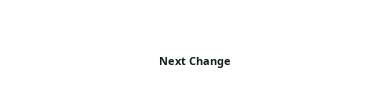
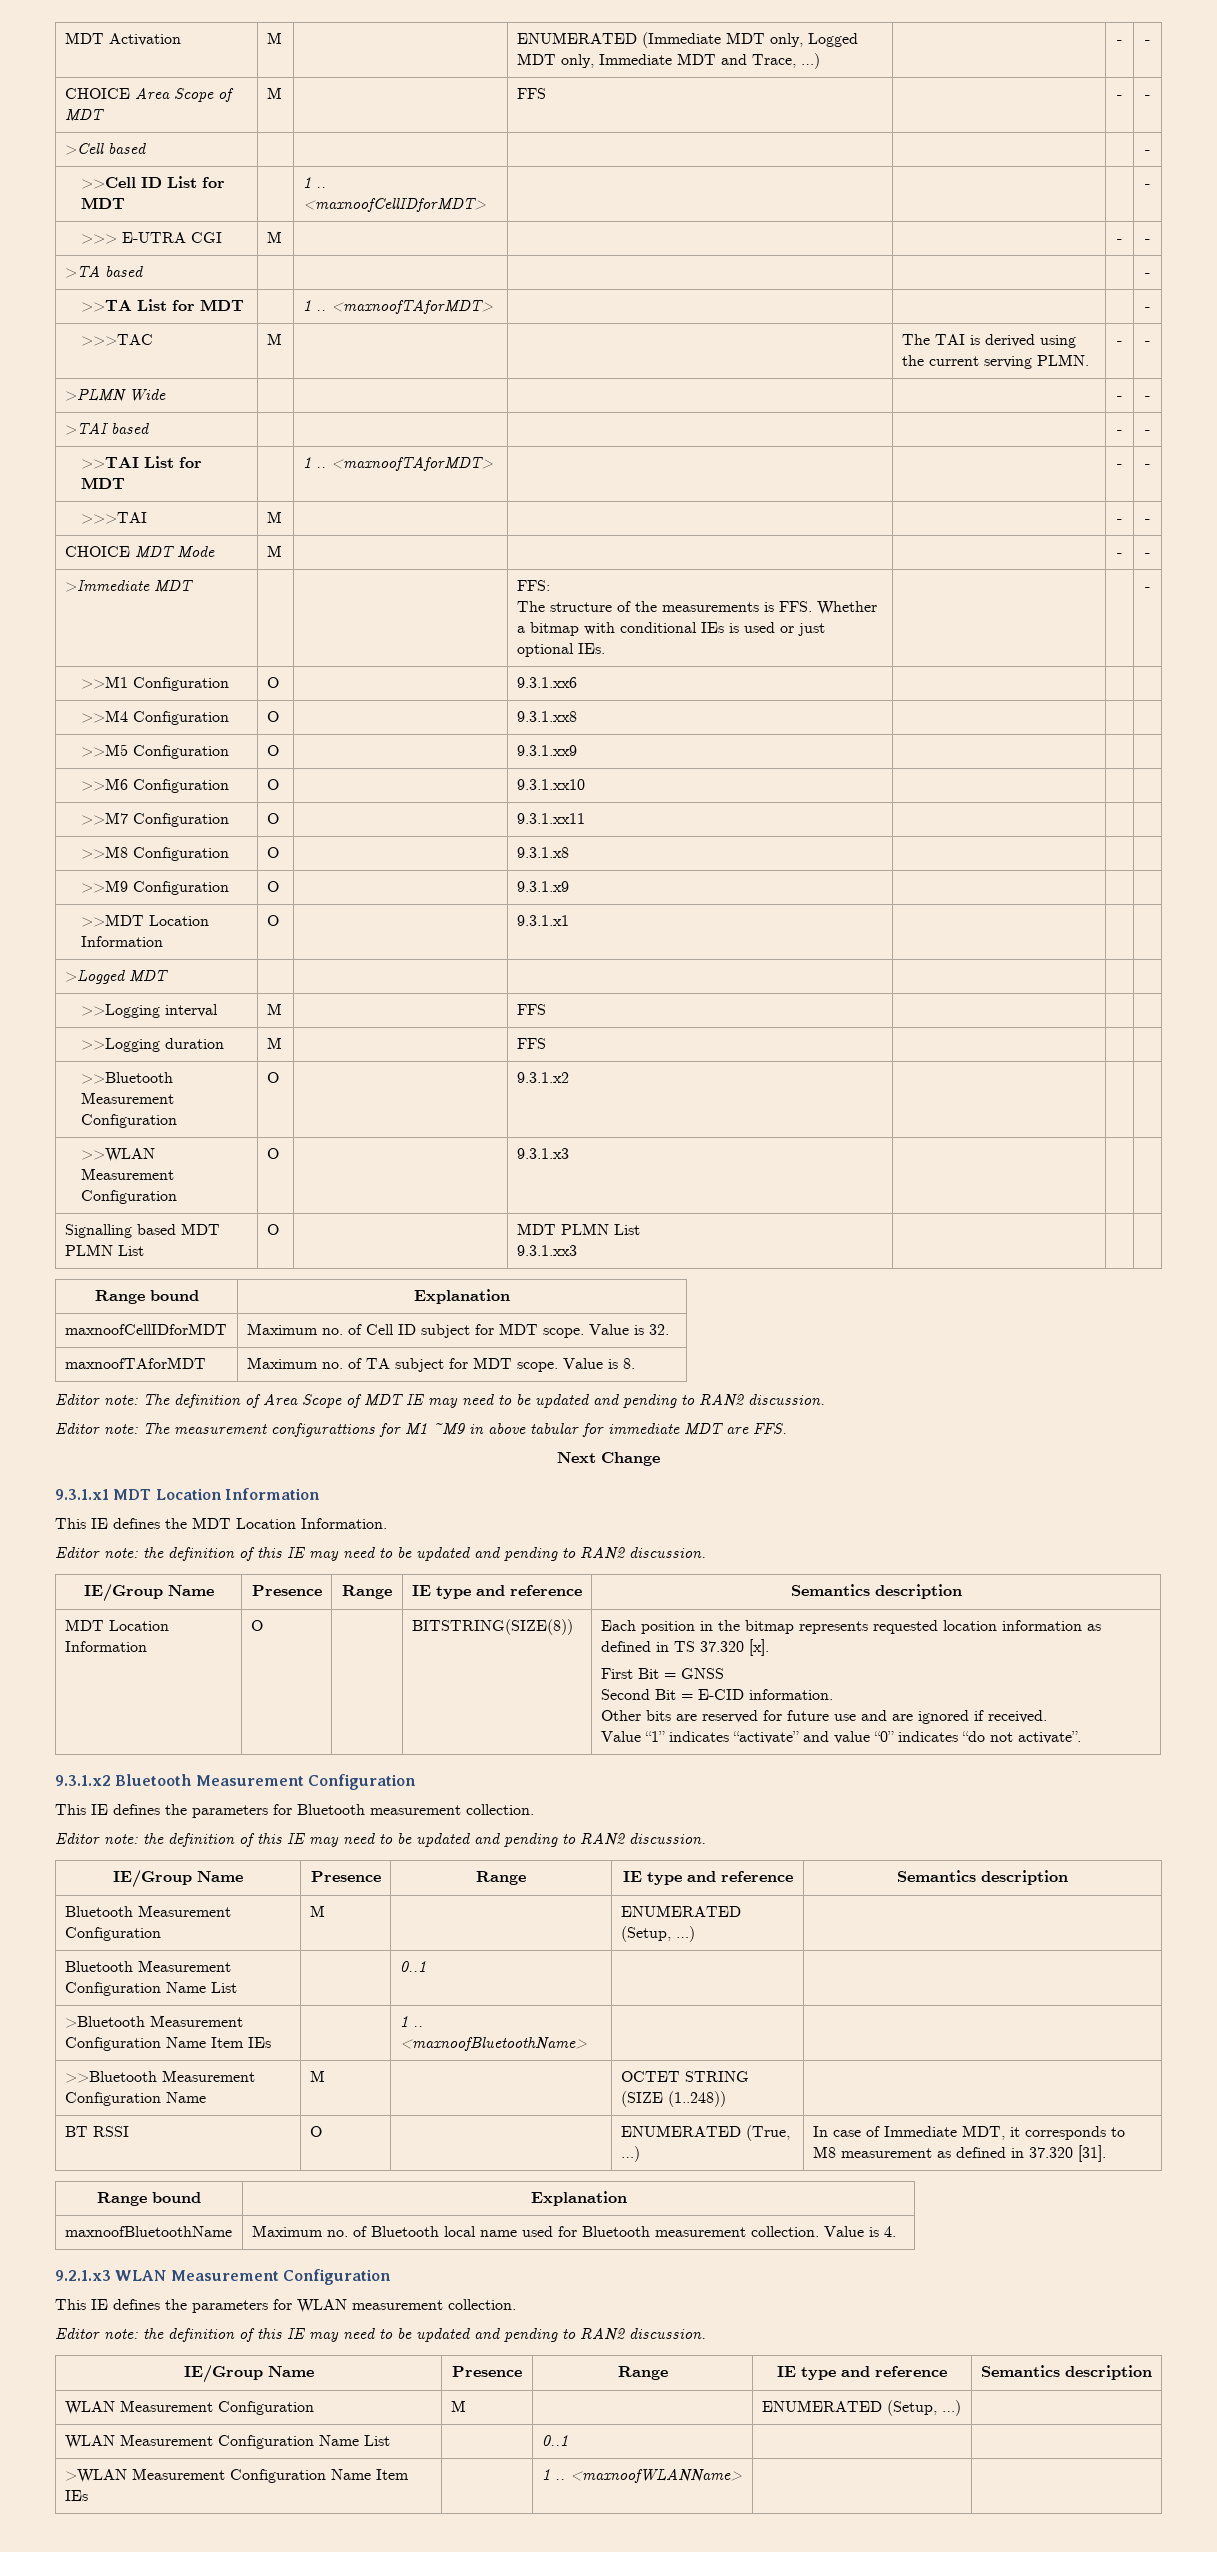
+ MDT Activation | M | | ENUMERATED (Immediate MDT only, Logged MDT only, Immediate MDT and Trace, …) | | - | -
+ CHOICE Area Scope of MDT | M | | FFS | | - | -
+ >Cell based | | | | | | -
+ >>Cell ID List for MDT | | 1 .. <maxnoofCellIDforMDT> | | | | -
+ >>> E-UTRA CGI | M | | | | - | -
+ >TA based | | | | | | -
+ >>TA List for MDT | | 1 .. <maxnoofTAforMDT> | | | | -
+ >>>TAC | M | | | The TAI is derived using the current serving PLMN. | - | -
+ >PLMN Wide | | | | | - | -
+ >TAI based | | | | | - | -
+ >>TAI List for MDT | | 1 .. <maxnoofTAforMDT> | | | - | -
+ >>>TAI | M | | | | - | -
+ CHOICE MDT Mode | M | | | | - | -
+ >Immediate MDT | | | FFS:
+ The structure of the measurements is FFS. Whether a bitmap with conditional IEs is used or just optional IEs. | | | -
+ >>M1 Configuration | O | | 9.3.1.xx6 | | |
+ >>M4 Configuration | O | | 9.3.1.xx8 | | |
+ >>M5 Configuration | O | | 9.3.1.xx9 | | |
+ >>M6 Configuration | O | | 9.3.1.xx10 | | |
+ >>M7 Configuration | O | | 9.3.1.xx11 | | |
+ >>M8 Configuration | O | | 9.3.1.x8 | | |
+ >>M9 Configuration | O | | 9.3.1.x9 | | |
+ >>MDT Location Information | O | | 9.3.1.x1 | | |
+ >Logged MDT | | | | | |
+ >>Logging interval | M | | FFS | | |
+ >>Logging duration | M | | FFS | | |
+ >>Bluetooth Measurement Configuration | O | | 9.3.1.x2 | | |
+ >>WLAN Measurement Configuration | O | | 9.3.1.x3 | | |
+ Signalling based MDT PLMN List | O | | MDT PLMN List
+ 9.3.1.xx3 | | |
+ Range bound | Explanation
+ maxnoofCellIDforMDT | Maximum no. of Cell ID subject for MDT scope. Value is 32.
+ maxnoofTAforMDT | Maximum no. of TA subject for MDT scope. Value is 8.
+ Editor note: The definition of Area Scope of MDT IE may need to be updated and pending to RAN2 discussion.
+ Editor note: The measurement configurattions for M1 ~M9 in above tabular for immediate MDT are FFS.
  Next Change
+ 9.3.1.x1 MDT Location Information
+ This IE defines the MDT Location Information.
+ Editor note: the definition of this IE may need to be updated and pending to RAN2 discussion.
+ IE/Group Name | Presence | Range | IE type and reference | Semantics description
+ MDT Location Information | O | | BITSTRING(SIZE(8)) | Each position in the bitmap represents requested location information as defined in TS 37.320 [x].
+ First Bit = GNSS
+ Second Bit = E-CID information.
+ Other bits are reserved for future use and are ignored if received.
+ Value “1” indicates “activate” and value “0” indicates “do not activate”.
+ 9.3.1.x2 Bluetooth Measurement Configuration
+ This IE defines the parameters for Bluetooth measurement collection.
+ Editor note: the definition of this IE may need to be updated and pending to RAN2 discussion.
+ IE/Group Name | Presence | Range | IE type and reference | Semantics description
+ Bluetooth Measurement Configuration | M | | ENUMERATED (Setup, …) |
+ Bluetooth Measurement Configuration Name List | | 0..1 | |
+ >Bluetooth Measurement Configuration Name Item IEs | | 1 .. <maxnoofBluetoothName> | |
+ >>Bluetooth Measurement Configuration Name | M | | OCTET STRING (SIZE (1..248)) |
+ BT RSSI | O | | ENUMERATED (True, …) | In case of Immediate MDT, it corresponds to M8 measurement as defined in 37.320 [31].
+ Range bound | Explanation
+ maxnoofBluetoothName | Maximum no. of Bluetooth local name used for Bluetooth measurement collection. Value is 4.
+ 9.2.1.x3 WLAN Measurement Configuration
+ This IE defines the parameters for WLAN measurement collection.
+ Editor note: the definition of this IE may need to be updated and pending to RAN2 discussion.
+ IE/Group Name | Presence | Range | IE type and reference | Semantics description
+ WLAN Measurement Configuration | M | | ENUMERATED (Setup, …) |
+ WLAN Measurement Configuration Name List | | 0..1 | |
+ >WLAN Measurement Configuration Name Item IEs | | 1 .. <maxnoofWLANName> | |

